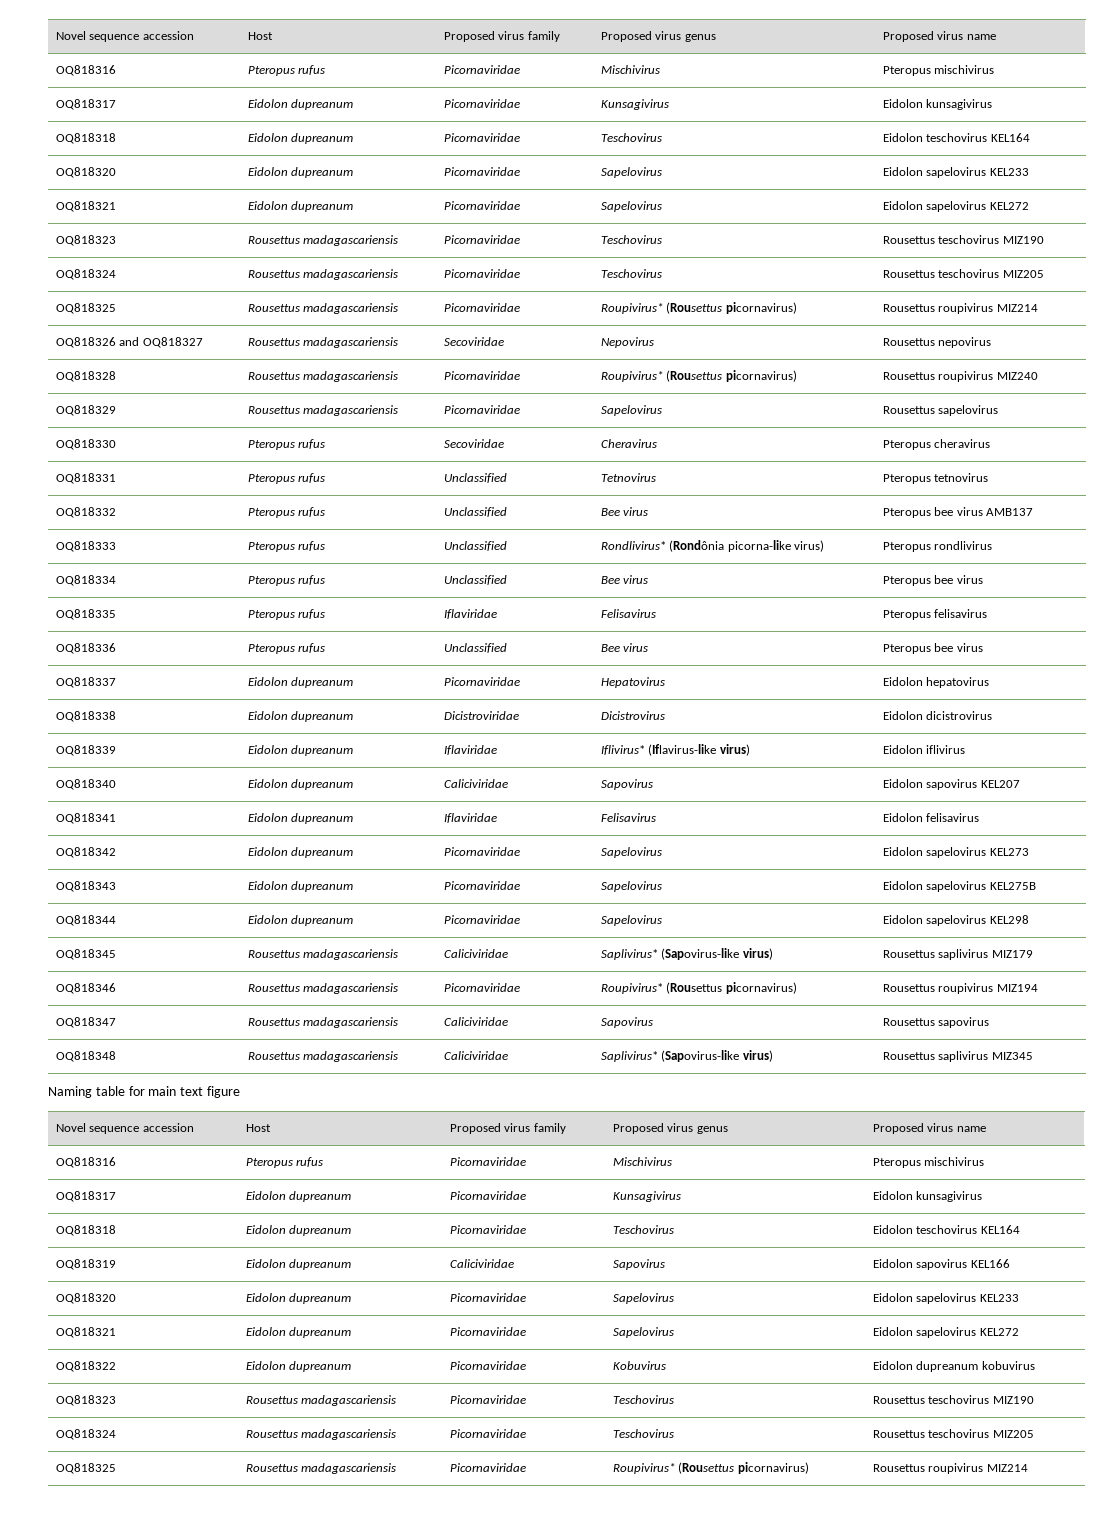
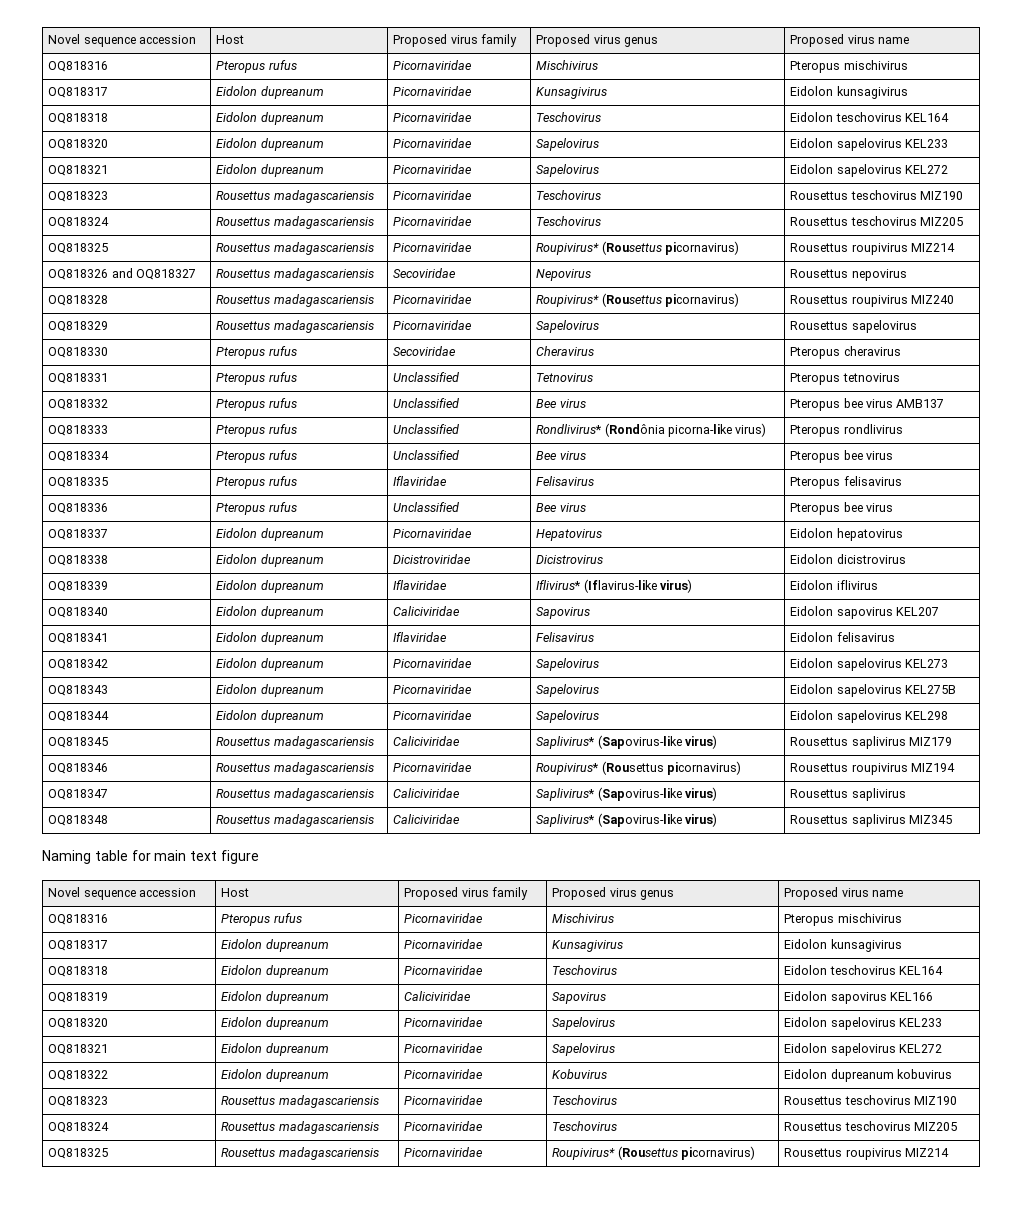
- OQ818347 | Rousettus madagascariensis | Caliciviridae | Sapovirus | Rousettus sapovirus
+ OQ818347 | Rousettus madagascariensis | Caliciviridae | Saplivirus* (Sapovirus-like virus) | Rousettus saplivirus

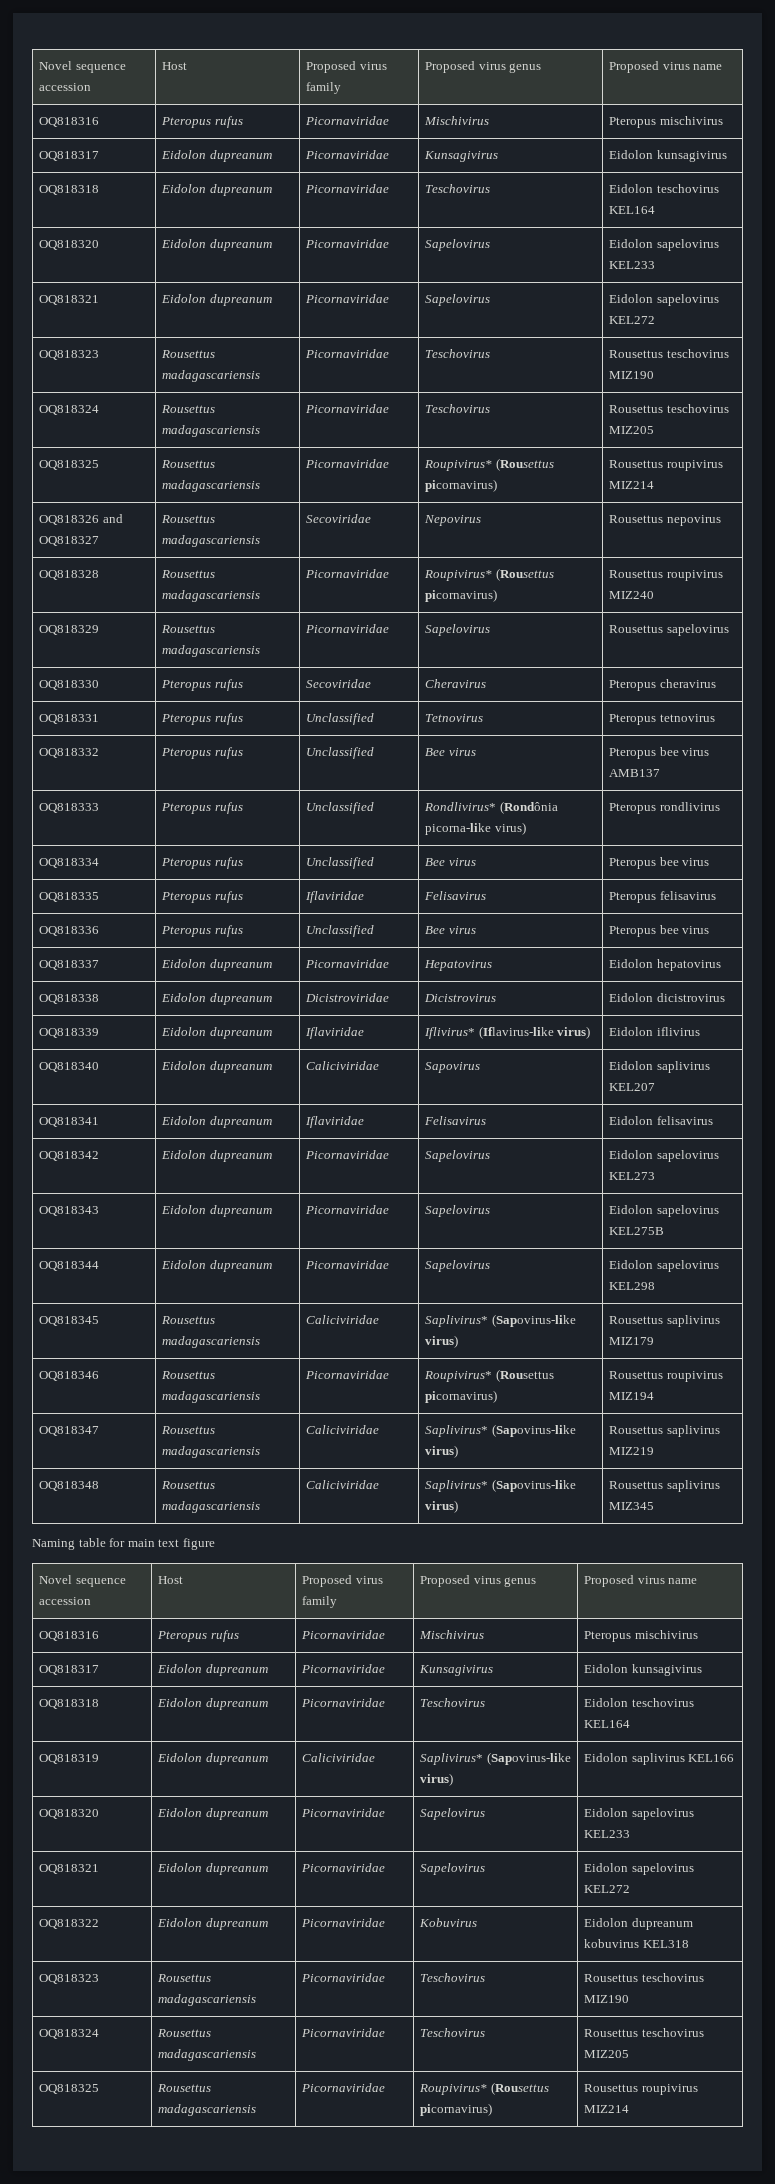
- OQ818340 | Eidolon dupreanum | Caliciviridae | Sapovirus | Eidolon sapovirus KEL207
+ OQ818340 | Eidolon dupreanum | Caliciviridae | Sapovirus | Eidolon saplivirus KEL207
- OQ818347 | Rousettus madagascariensis | Caliciviridae | Saplivirus* (Sapovirus-like virus) | Rousettus saplivirus
+ OQ818347 | Rousettus madagascariensis | Caliciviridae | Saplivirus* (Sapovirus-like virus) | Rousettus saplivirus MIZ219
- OQ818319 | Eidolon dupreanum | Caliciviridae | Sapovirus | Eidolon sapovirus KEL166
+ OQ818319 | Eidolon dupreanum | Caliciviridae | Saplivirus* (Sapovirus-like virus) | Eidolon saplivirus KEL166
- OQ818322 | Eidolon dupreanum | Picornaviridae | Kobuvirus | Eidolon dupreanum kobuvirus
+ OQ818322 | Eidolon dupreanum | Picornaviridae | Kobuvirus | Eidolon dupreanum kobuvirus KEL318

